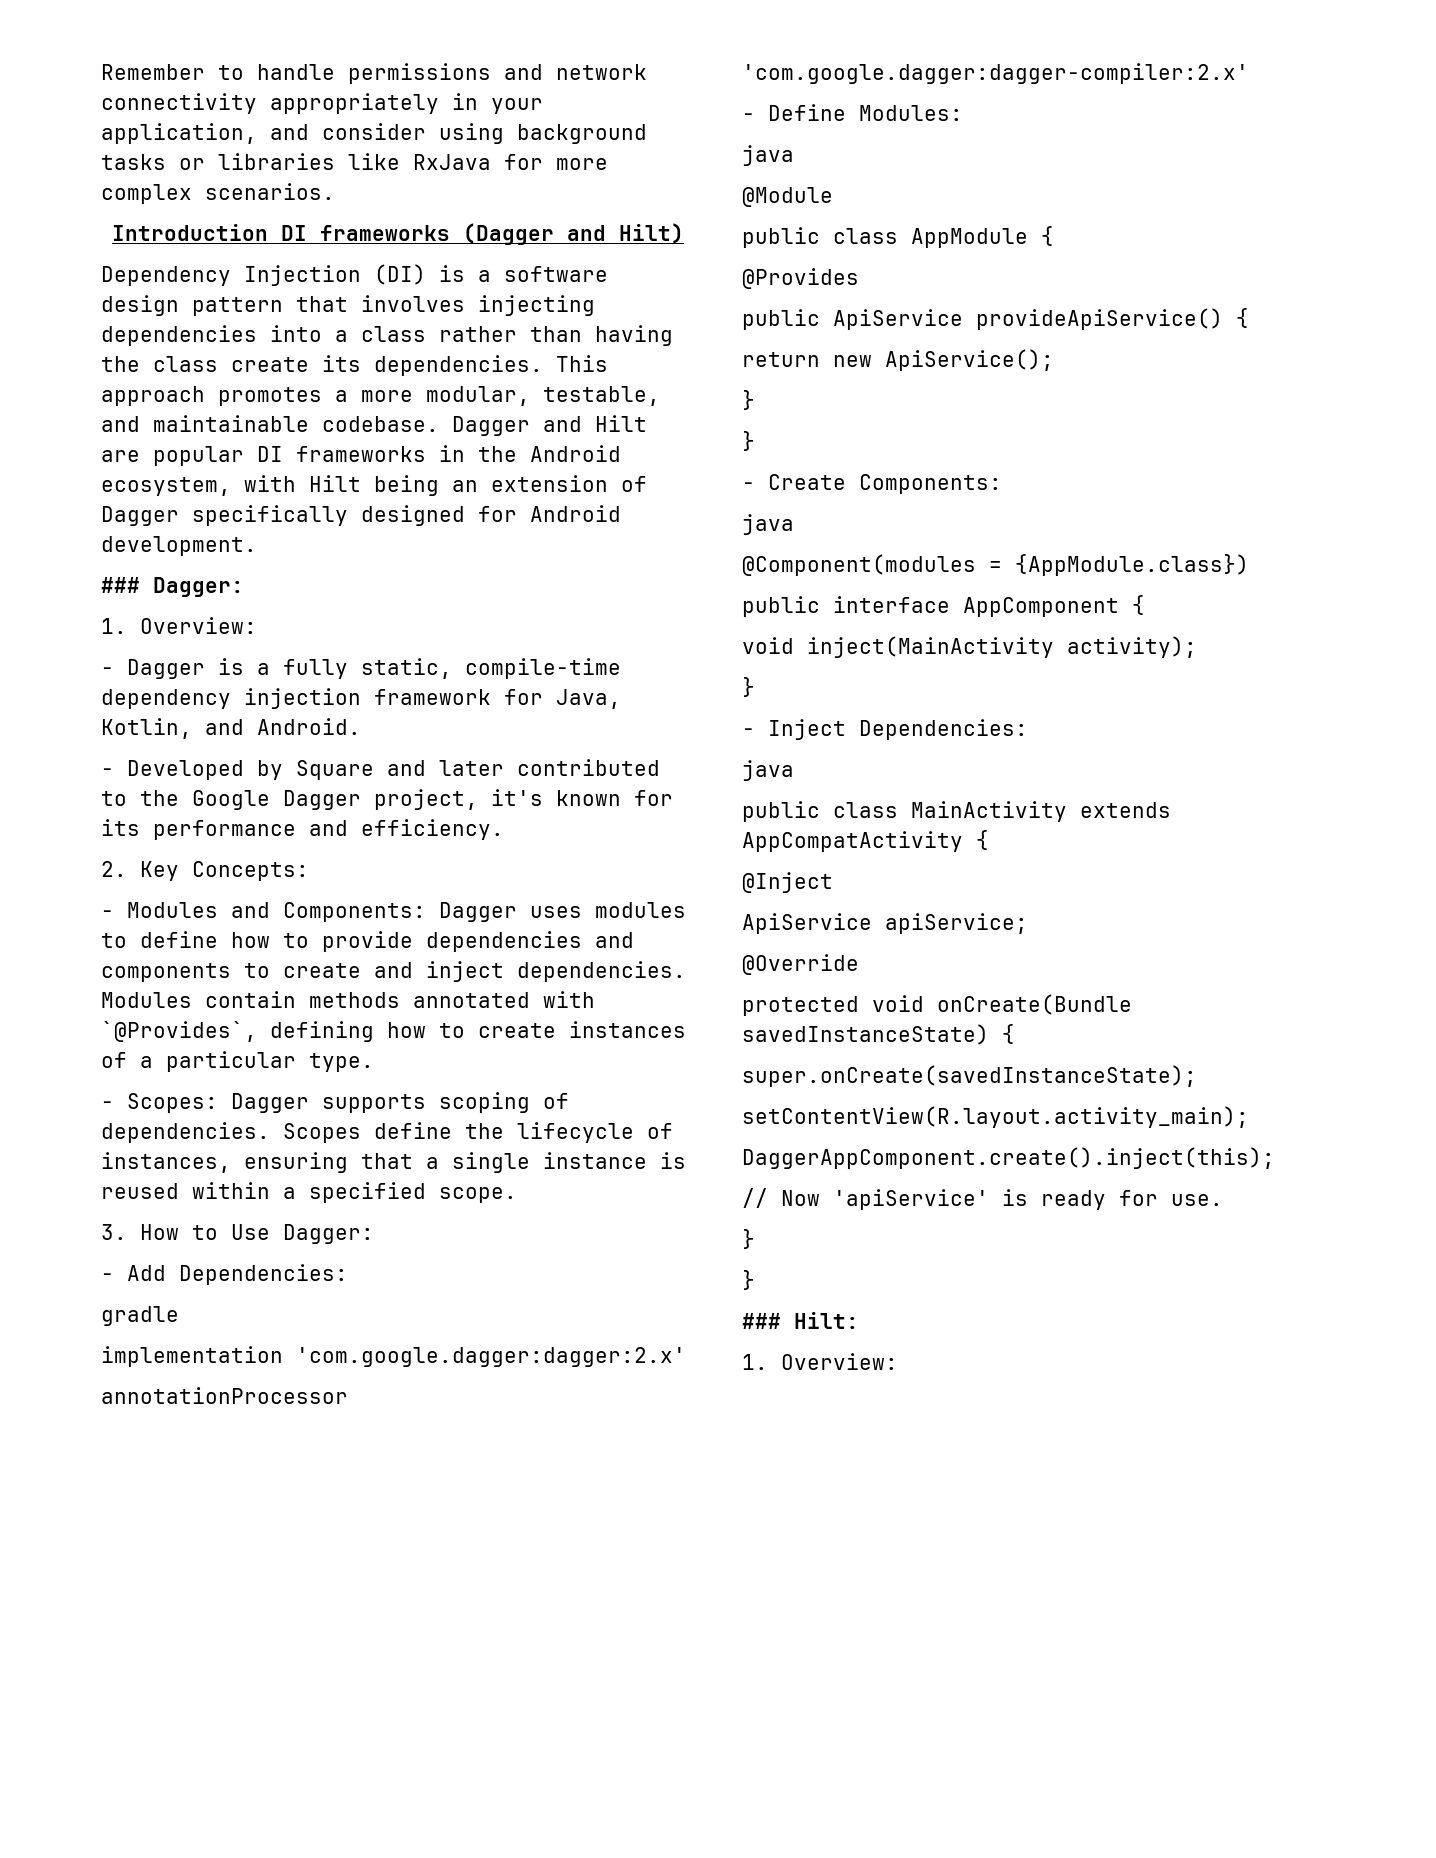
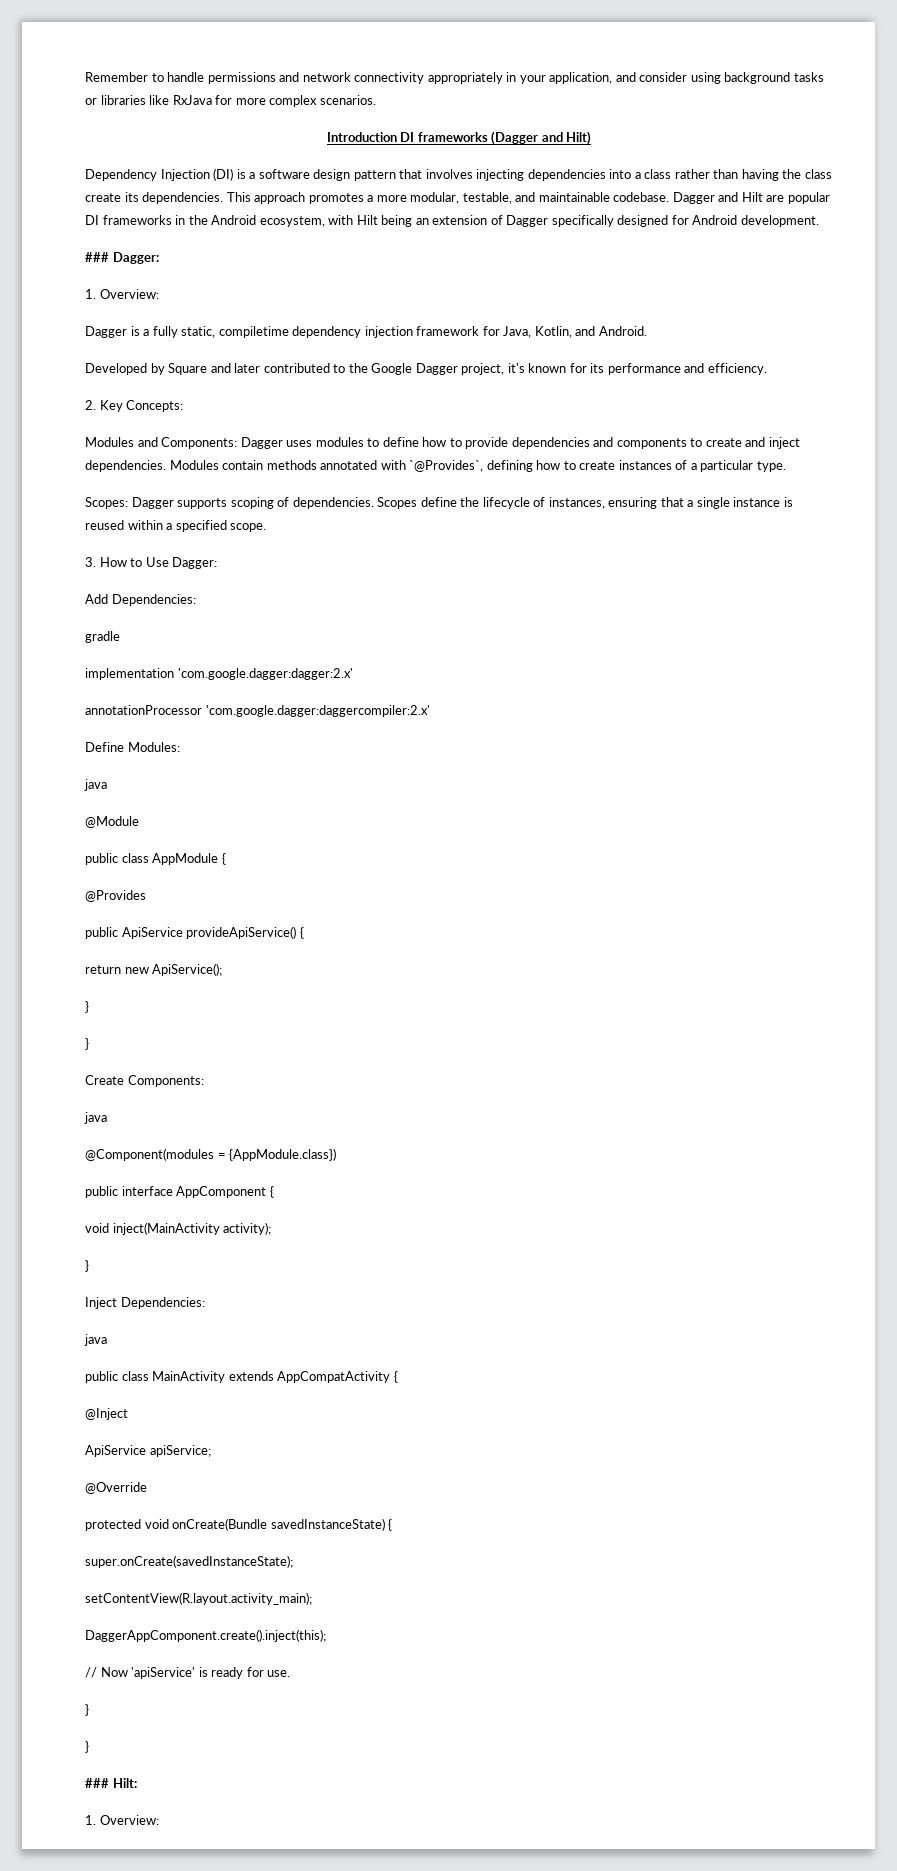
- - Dagger is a fully static, compile-time dependency injection framework for Java, Kotlin, and Android.
+ Dagger is a fully static, compiletime dependency injection framework for Java, Kotlin, and Android.
- - Developed by Square and later contributed to the Google Dagger project, it's known for its performance and efficiency.
+ Developed by Square and later contributed to the Google Dagger project, it's known for its performance and efficiency.
- - Modules and Components: Dagger uses modules to define how to provide dependencies and components to create and inject dependencies.
+ Modules and Components: Dagger uses modules to define how to provide dependencies and components to create and inject dependencies.
- - Scopes: Dagger supports scoping of dependencies.
+ Scopes: Dagger supports scoping of dependencies.
- - Add Dependencies:
+ Add Dependencies:
- annotationProcessor 'com.google.dagger:dagger-compiler:2.x'
- - Define Modules:
+ annotationProcessor 'com.google.dagger:daggercompiler:2.x'
+ Define Modules:
- - Create Components:
+ Create Components:
- - Inject Dependencies:
+ Inject Dependencies:

